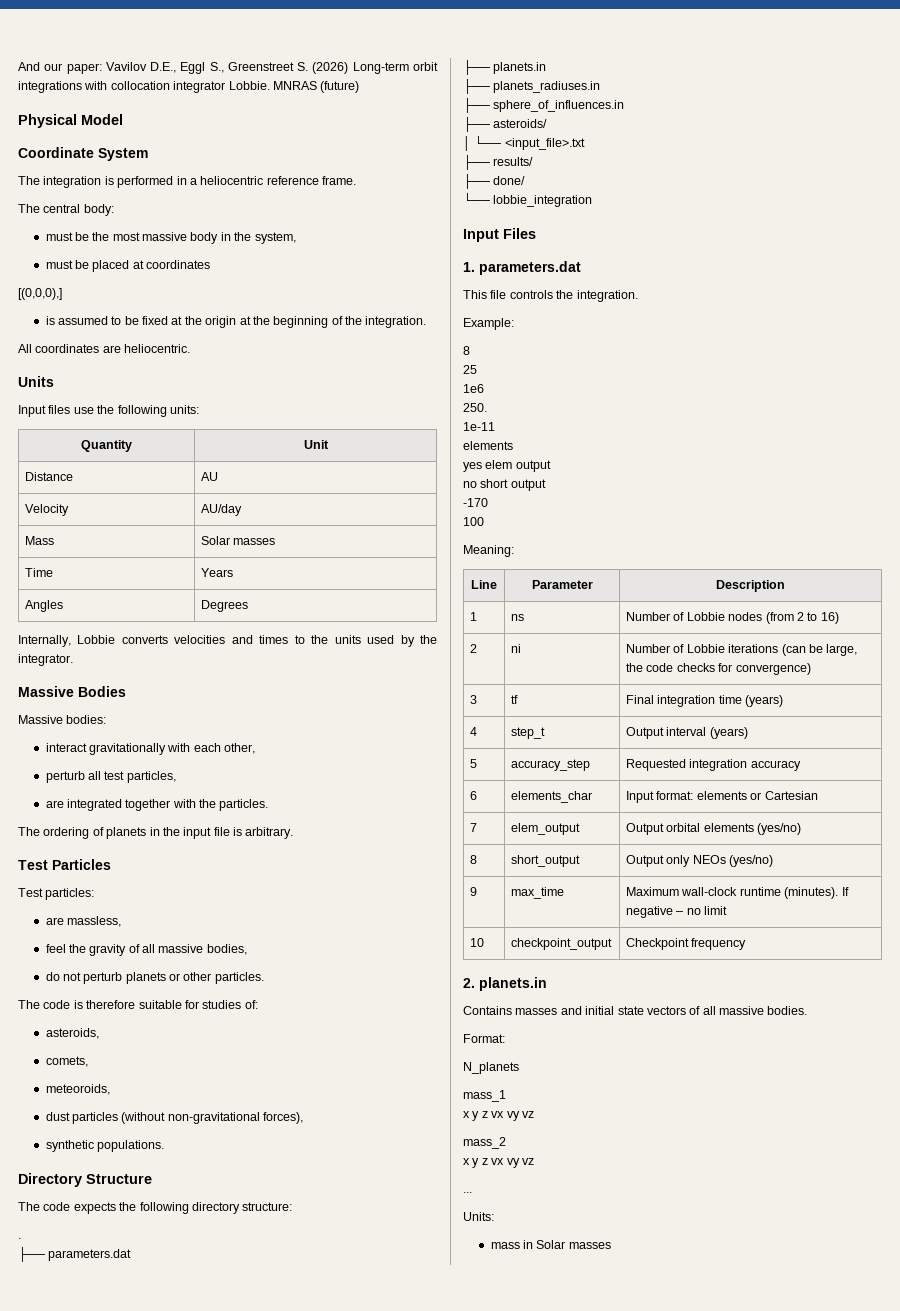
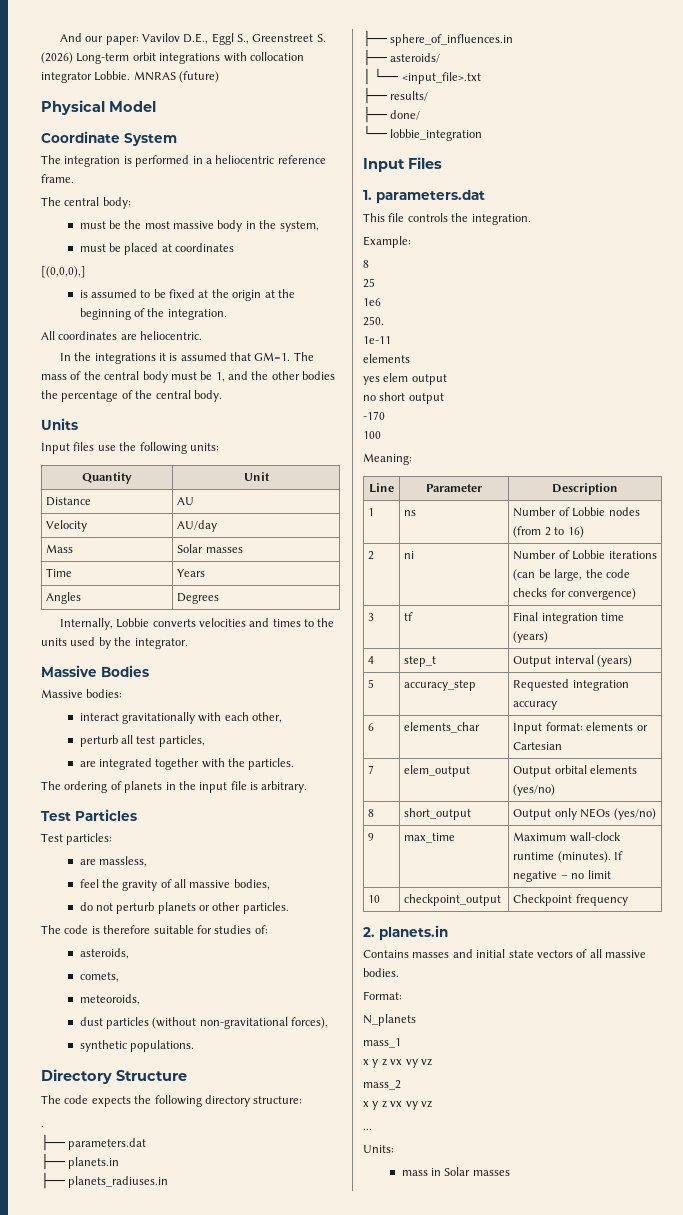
+ In the integrations it is assumed that GM=1. The mass of the central body must be 1, and the other bodies the percentage of the central body.

